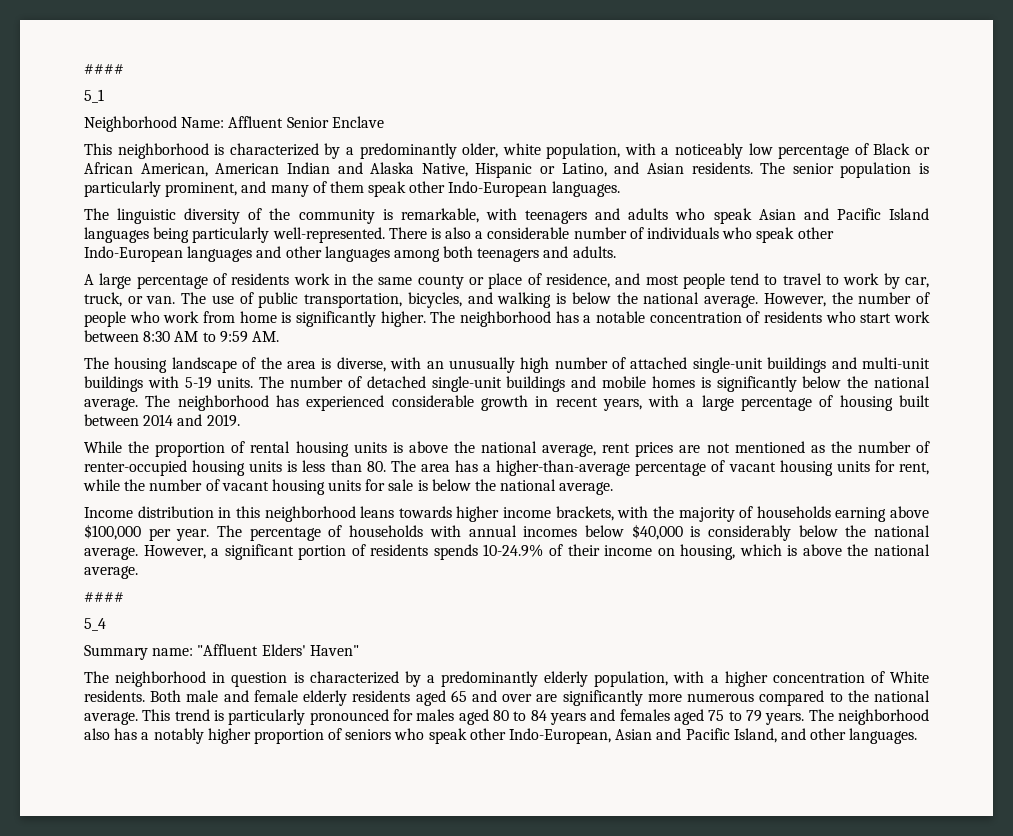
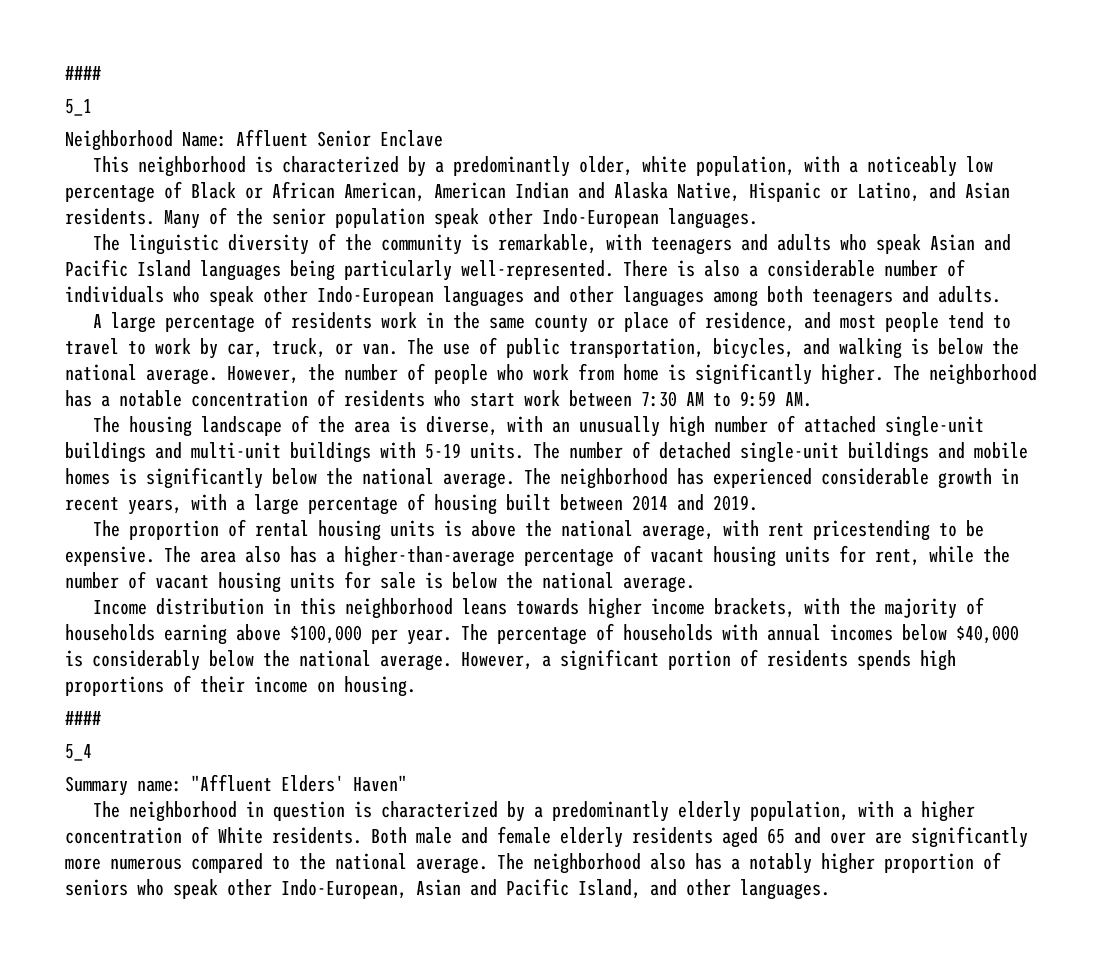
- The senior population is particularly prominent, and many of them speak other Indo-European languages.
+ Many of the senior population speak other Indo-European languages.
- The neighborhood has a notable concentration of residents who start work between 8:30 AM to 9:59 AM.
+ The neighborhood has a notable concentration of residents who start work between 7:30 AM to 9:59 AM.
- While the proportion of rental housing units is above the national average, rent prices are not mentioned as the number of renter-occupied housing units is less than 80. The area has a higher-than-average percentage of vacant housing units for rent, while the number of vacant housing units for sale is below the national average.
+ The proportion of rental housing units is above the national average, with rent pricestending to be expensive. The area also has a higher-than-average percentage of vacant housing units for rent, while the number of vacant housing units for sale is below the national average.
- However, a significant portion of residents spends 10-24.9% of their income on housing, which is above the national average.
+ However, a significant portion of residents spends high proportions of their income on housing.
- This trend is particularly pronounced for males aged 80 to 84 years and females aged 75 to 79 years.

